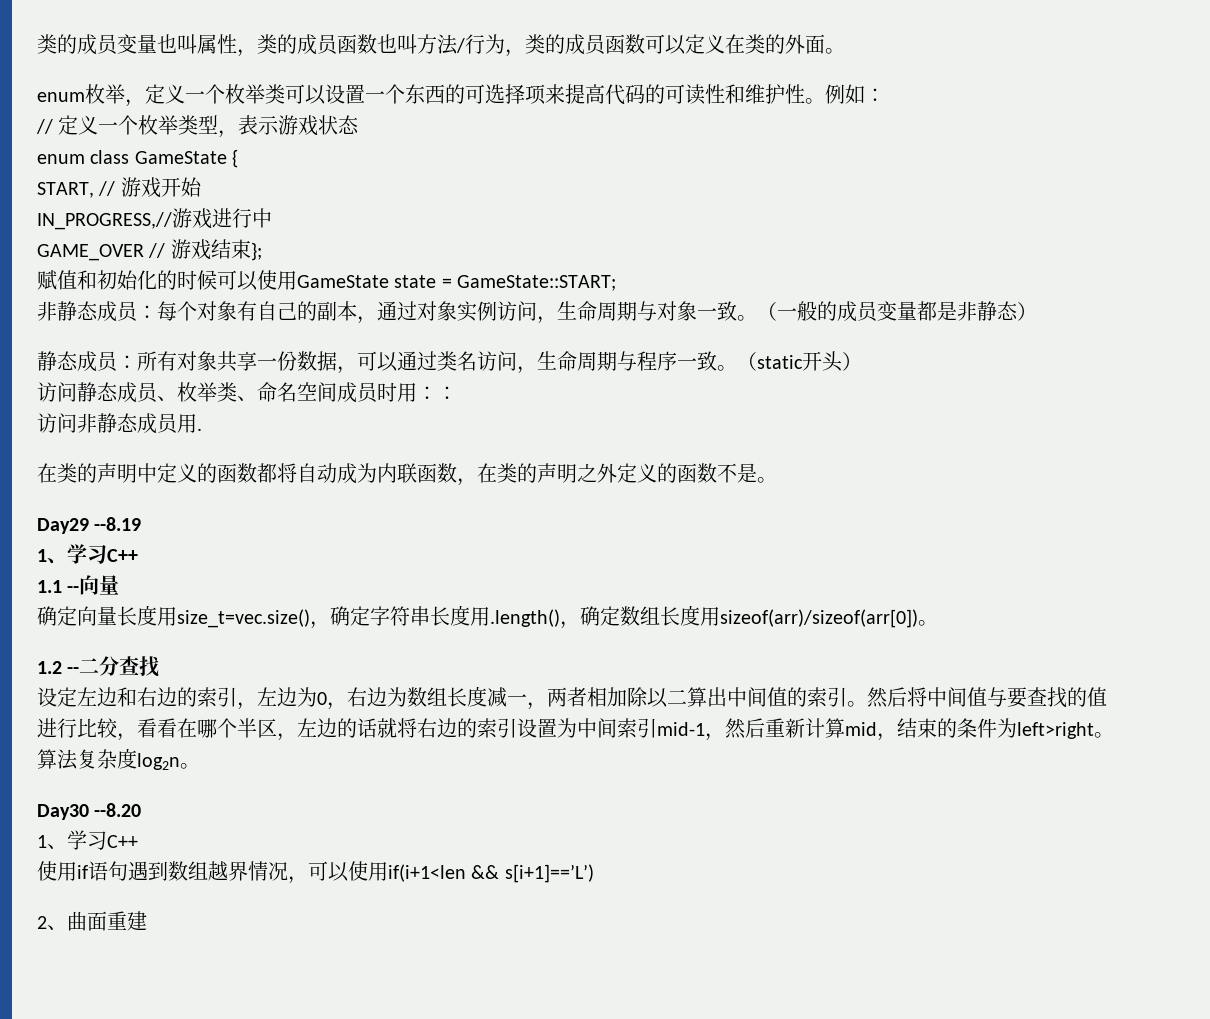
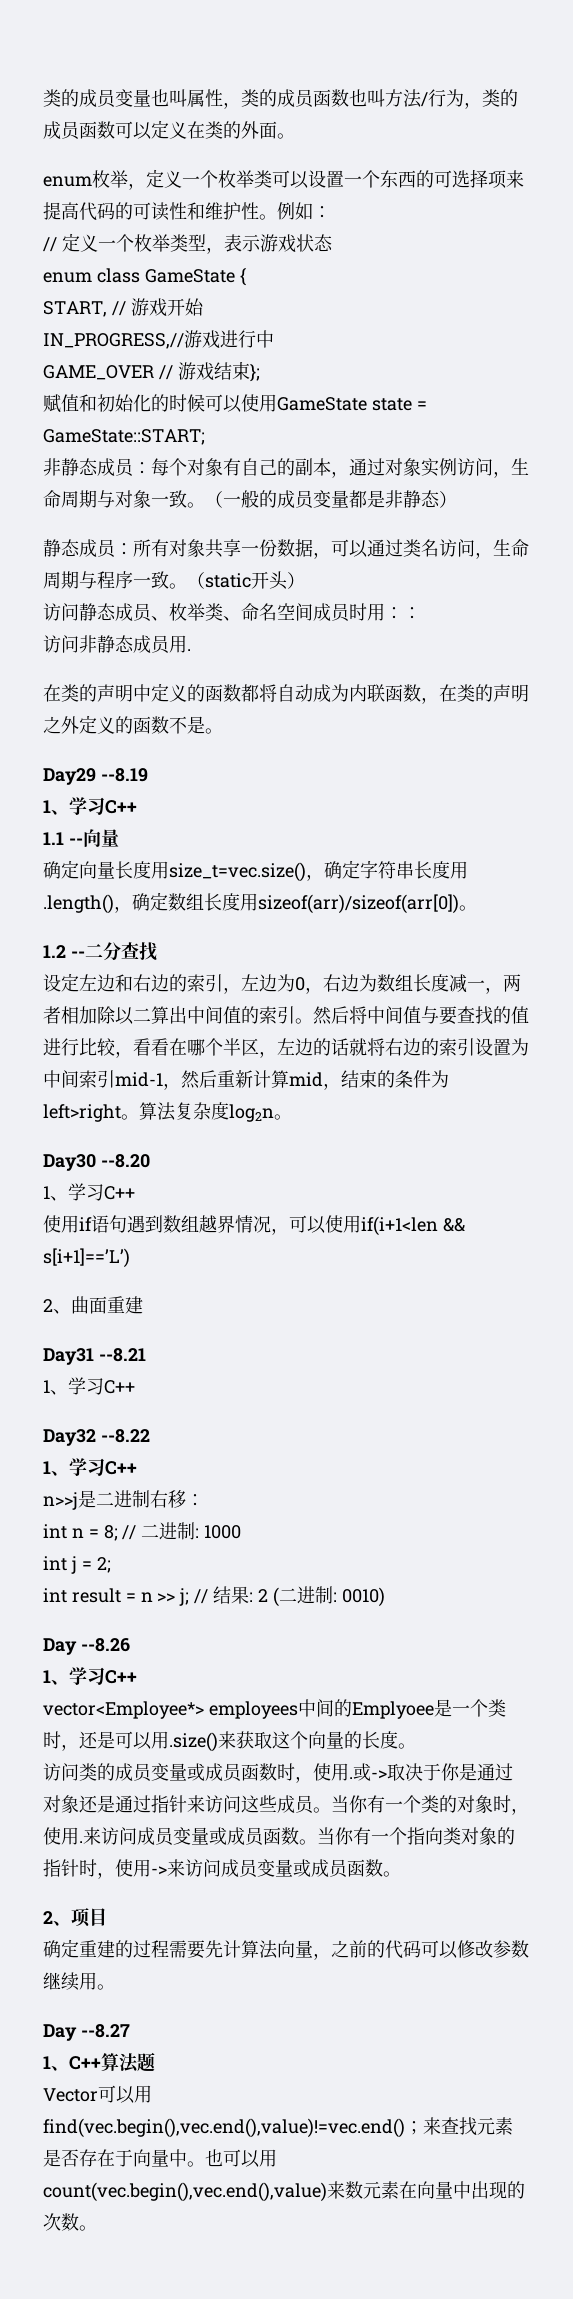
+ Day31 --8.21
+ 1、学习C++
+ Day32 --8.22
+ 1、学习C++
+ n>>j是二进制右移：
+ int n = 8; // 二进制: 1000
+ int j = 2;
+ int result = n >> j; // 结果: 2 (二进制: 0010)
+ Day --8.26
+ 1、学习C++
+ vector<Employee*> employees中间的Emplyoee是一个类时，还是可以用.size()来获取这个向量的长度。
+ 访问类的成员变量或成员函数时，使用.或->取决于你是通过对象还是通过指针来访问这些成员。当你有一个类的对象时，使用.来访问成员变量或成员函数。当你有一个指向类对象的指针时，使用->来访问成员变量或成员函数。
+ 2、项目
+ 确定重建的过程需要先计算法向量，之前的代码可以修改参数继续用。
+ Day --8.27
+ 1、C++算法题
+ Vector可以用find(vec.begin(),vec.end(),value)!=vec.end()；来查找元素是否存在于向量中。也可以用count(vec.begin(),vec.end(),value)来数元素在向量中出现的次数。

